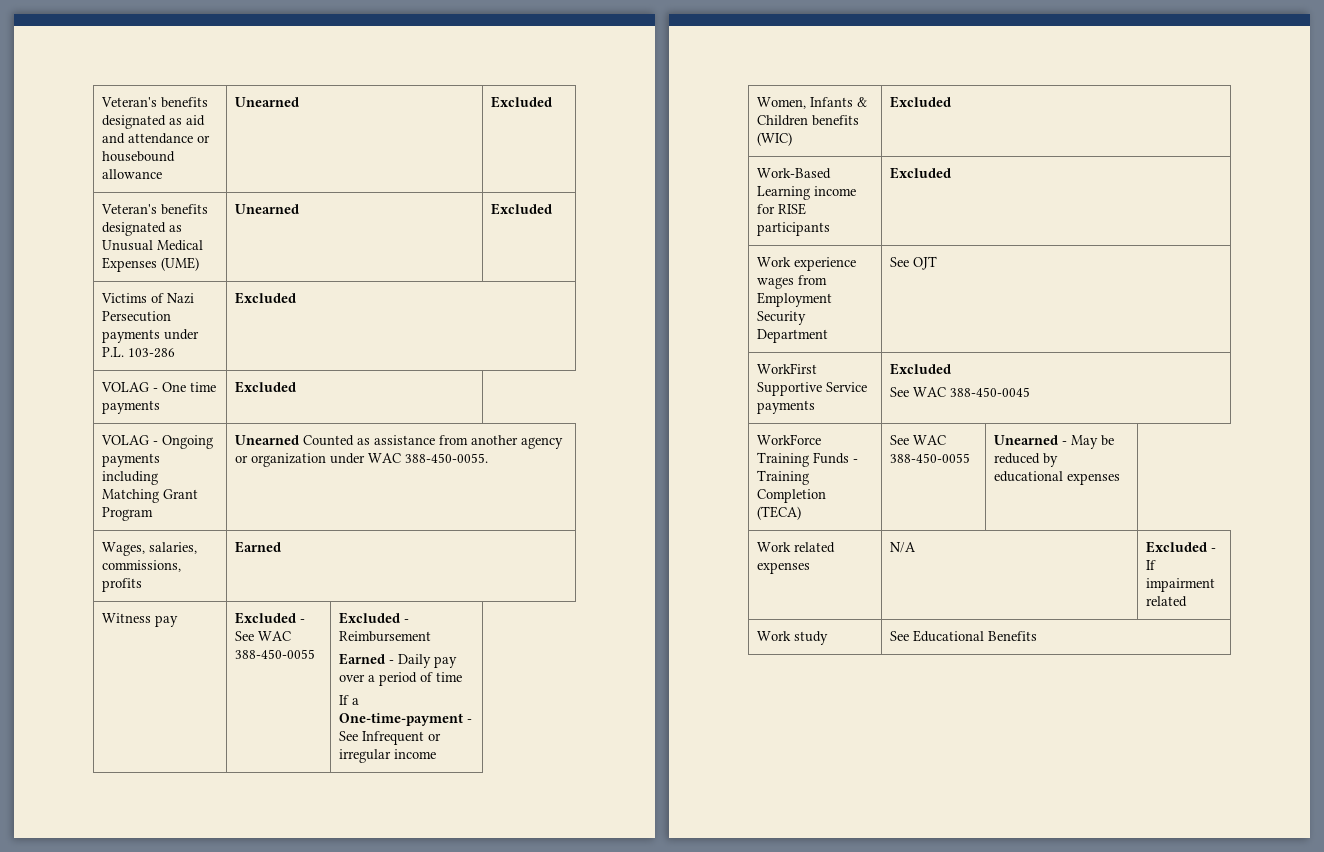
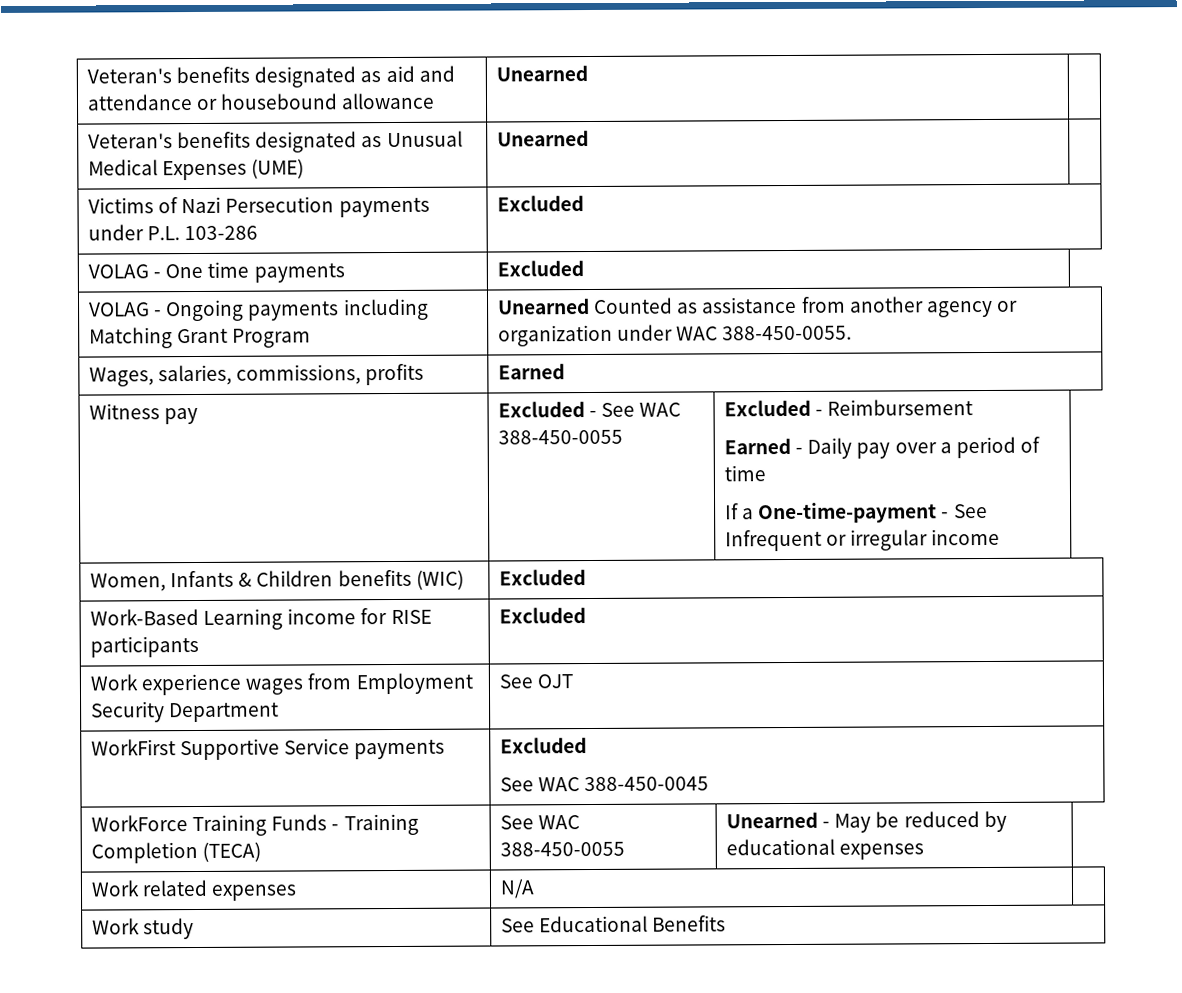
- Veteran's benefits designated as aid and attendance or housebound allowance | Unearned | Excluded
+ Veteran's benefits designated as aid and attendance or housebound allowance | Unearned |
- Veteran's benefits designated as Unusual Medical Expenses (UME) | Unearned | Excluded
+ Veteran's benefits designated as Unusual Medical Expenses (UME) | Unearned |
- Work related expenses | N/A | Excluded - If impairment related
+ Work related expenses | N/A |

